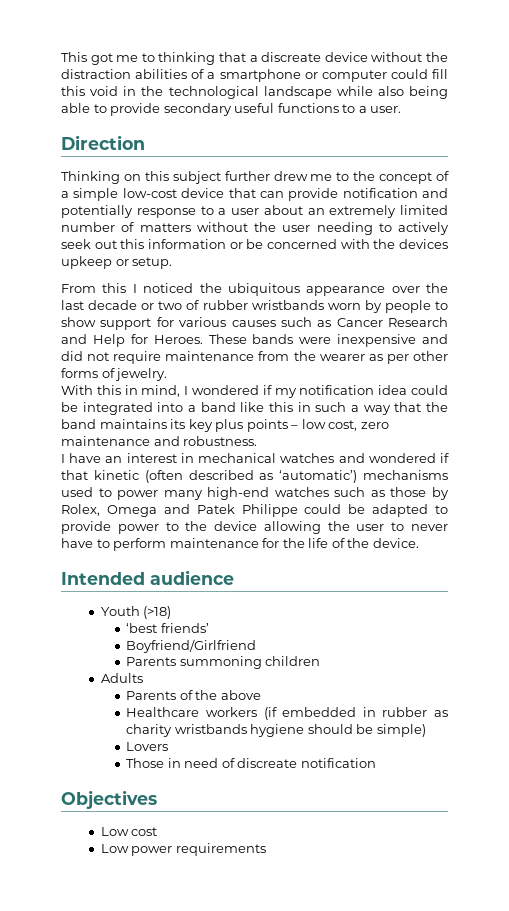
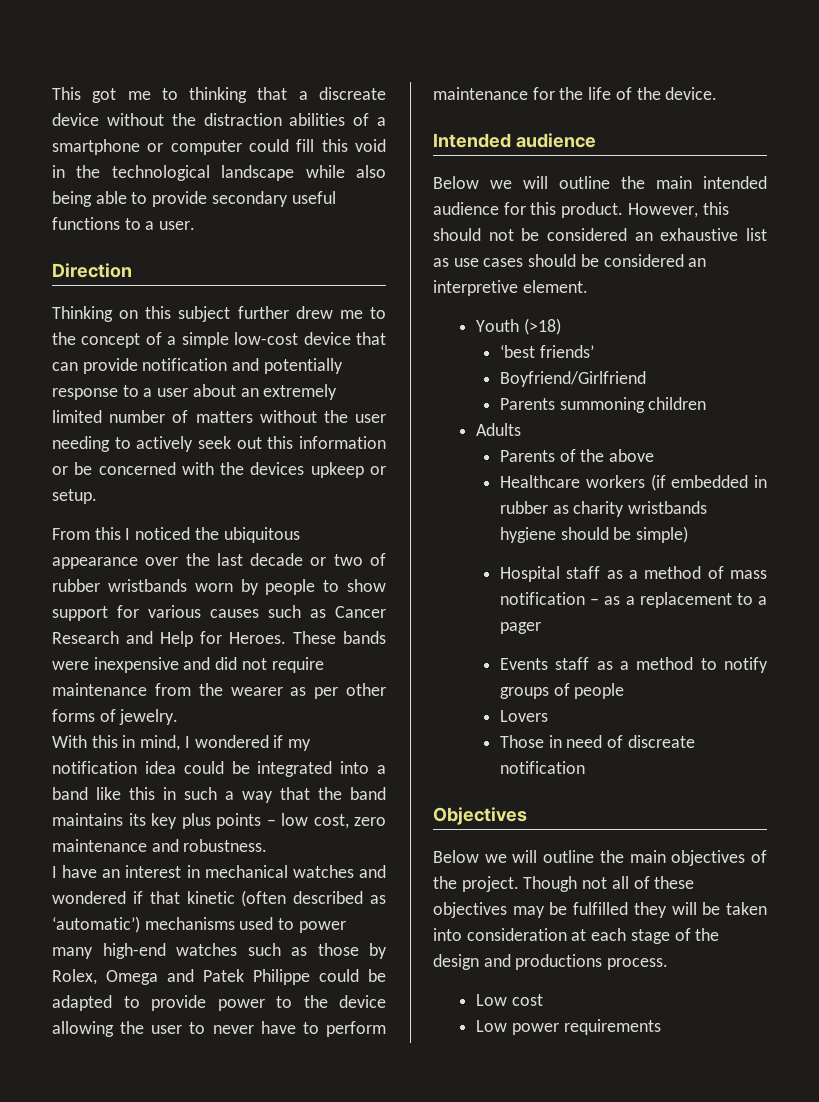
+ Below we will outline the main intended audience for this product. However, this should not be considered an exhaustive list as use cases should be considered an interpretive element.
+ Hospital staff as a method of mass notification – as a replacement to a pager
+ Events staff as a method to notify groups of people
+ Below we will outline the main objectives of the project. Though not all of these objectives may be fulfilled they will be taken into consideration at each stage of the design and productions process.

